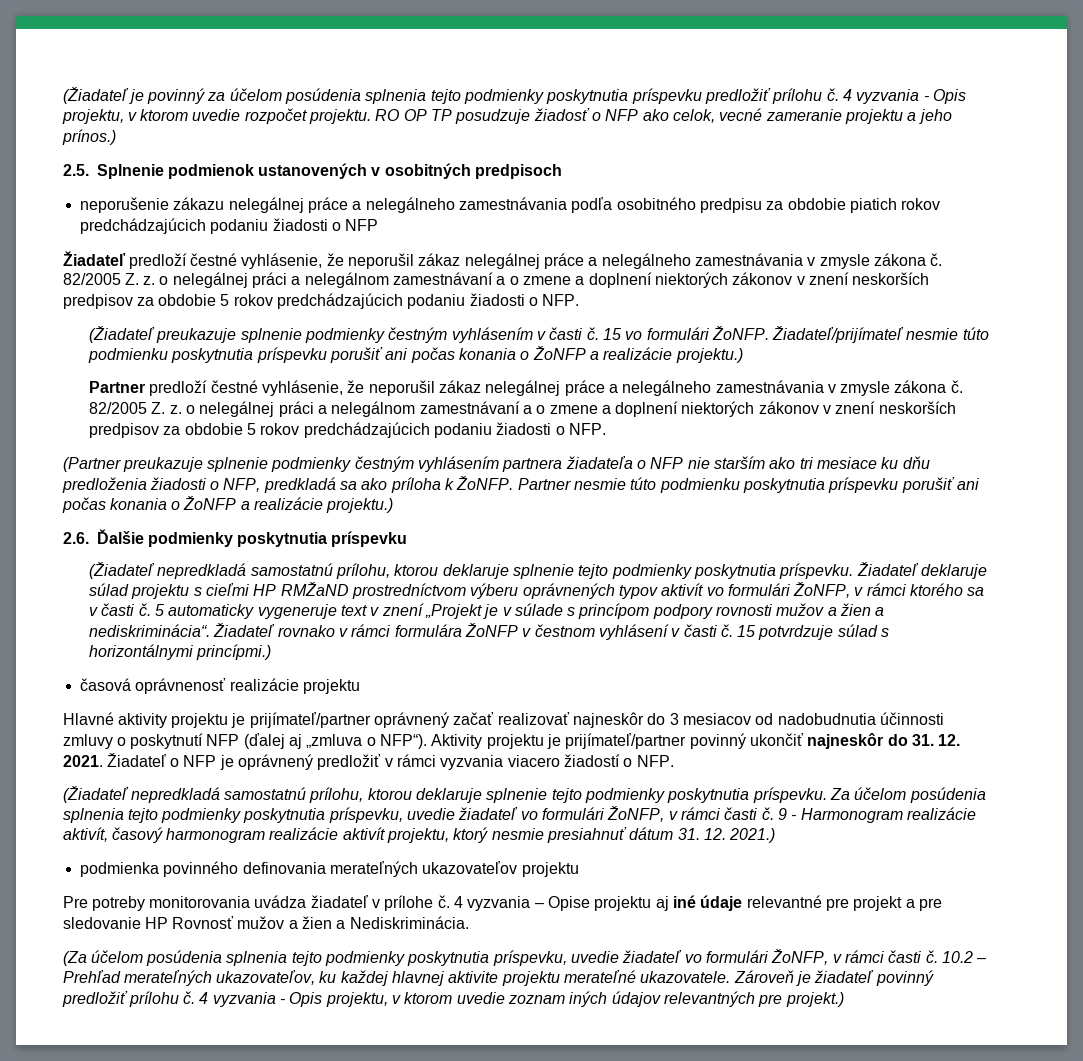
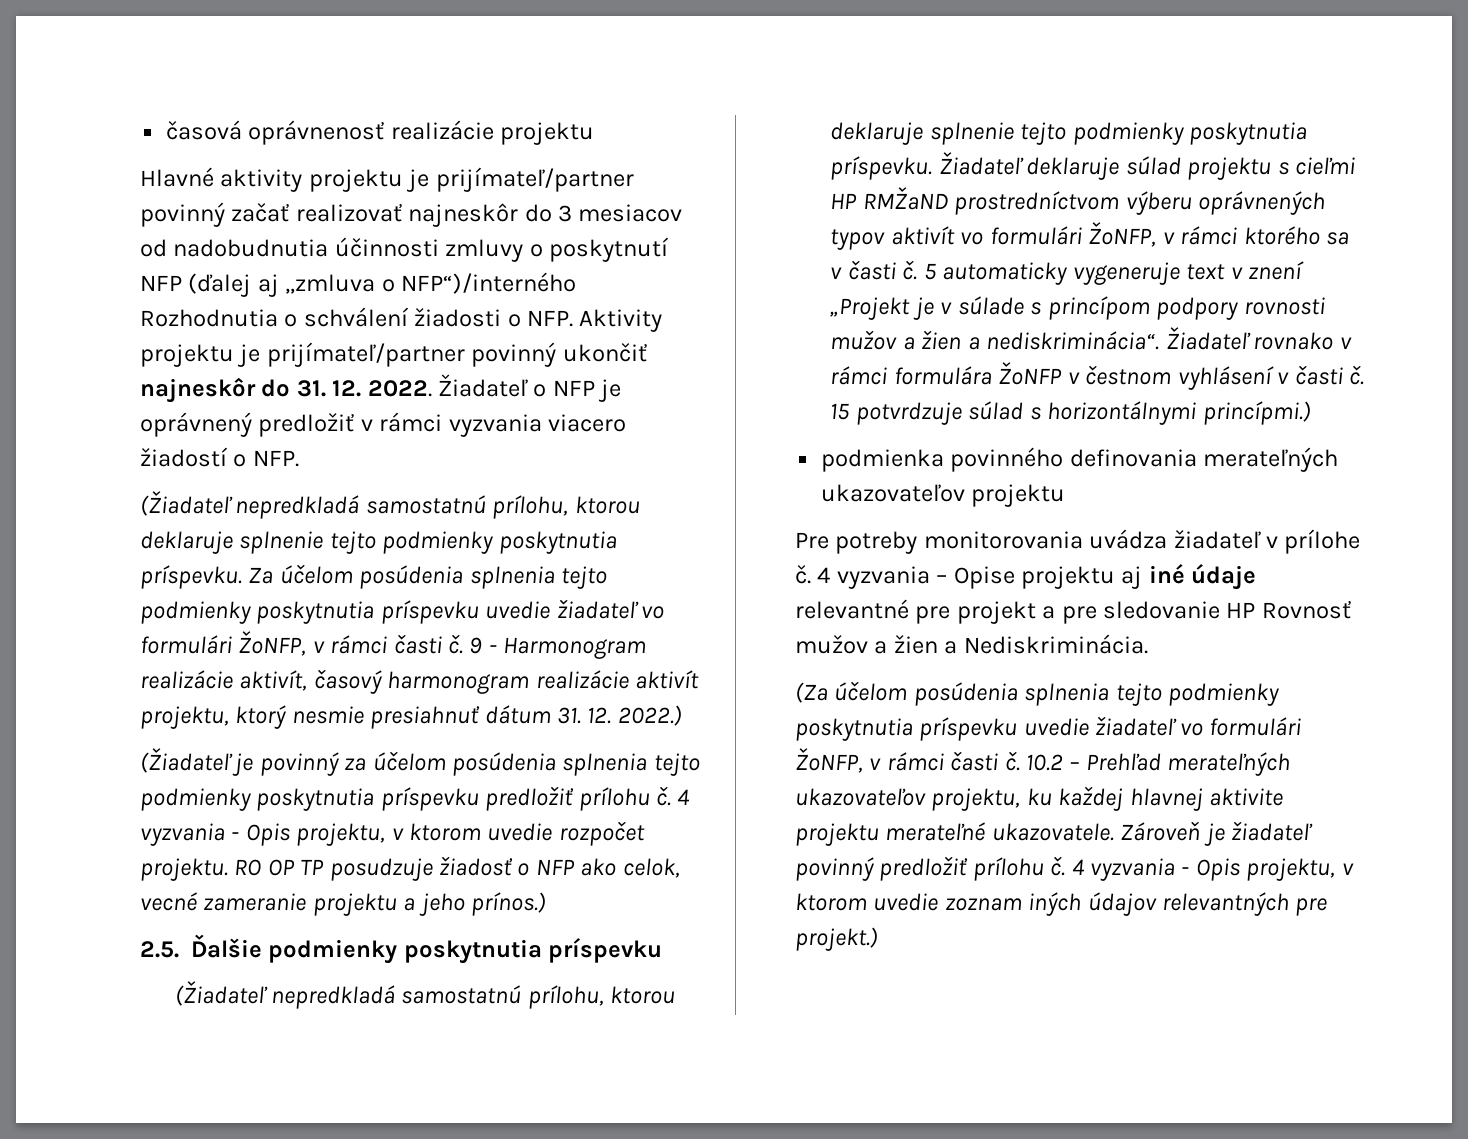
+ časová oprávnenosť realizácie projektu
+ Hlavné aktivity projektu je prijímateľ/partner povinný začať realizovať najneskôr do 3 mesiacov od nadobudnutia účinnosti zmluvy o poskytnutí NFP (ďalej aj „zmluva o NFP“)/interného Rozhodnutia o schválení žiadosti o NFP. Aktivity projektu je prijímateľ/partner povinný ukončiť najneskôr do 31. 12. 2022. Žiadateľ o NFP je oprávnený predložiť v rámci vyzvania viacero žiadostí o NFP.
+ (Žiadateľ nepredkladá samostatnú prílohu, ktorou deklaruje splnenie tejto podmienky poskytnutia príspevku. Za účelom posúdenia splnenia tejto podmienky poskytnutia príspevku uvedie žiadateľ vo formulári ŽoNFP, v rámci časti č. 9 - Harmonogram realizácie aktivít, časový harmonogram realizácie aktivít projektu, ktorý nesmie presiahnuť dátum 31. 12. 2022.)
- 2.5. Splnenie podmienok ustanovených v osobitných predpisoch
- neporušenie zákazu nelegálnej práce a nelegálneho zamestnávania podľa osobitného predpisu za obdobie piatich rokov predchádzajúcich podaniu žiadosti o NFP
- Žiadateľ predloží čestné vyhlásenie, že neporušil zákaz nelegálnej práce a nelegálneho zamestnávania v zmysle zákona č. 82/2005 Z. z. o nelegálnej práci a nelegálnom zamestnávaní a o zmene a doplnení niektorých zákonov v znení neskorších predpisov za obdobie 5 rokov predchádzajúcich podaniu žiadosti o NFP.
- (Žiadateľ preukazuje splnenie podmienky čestným vyhlásením v časti č. 15 vo formulári ŽoNFP. Žiadateľ/prijímateľ nesmie túto podmienku poskytnutia príspevku porušiť ani počas konania o ŽoNFP a realizácie projektu.)
- Partner predloží čestné vyhlásenie, že neporušil zákaz nelegálnej práce a nelegálneho zamestnávania v zmysle zákona č. 82/2005 Z. z. o nelegálnej práci a nelegálnom zamestnávaní a o zmene a doplnení niektorých zákonov v znení neskorších predpisov za obdobie 5 rokov predchádzajúcich podaniu žiadosti o NFP.
- (Partner preukazuje splnenie podmienky čestným vyhlásením partnera žiadateľa o NFP nie starším ako tri mesiace ku dňu predloženia žiadosti o NFP, predkladá sa ako príloha k ŽoNFP. Partner nesmie túto podmienku poskytnutia príspevku porušiť ani počas konania o ŽoNFP a realizácie projektu.)
- 2.6. Ďalšie podmienky poskytnutia príspevku
+ 2.5. Ďalšie podmienky poskytnutia príspevku
- časová oprávnenosť realizácie projektu
- Hlavné aktivity projektu je prijímateľ/partner oprávnený začať realizovať najneskôr do 3 mesiacov od nadobudnutia účinnosti zmluvy o poskytnutí NFP (ďalej aj „zmluva o NFP“). Aktivity projektu je prijímateľ/partner povinný ukončiť najneskôr do 31. 12. 2021. Žiadateľ o NFP je oprávnený predložiť v rámci vyzvania viacero žiadostí o NFP.
- (Žiadateľ nepredkladá samostatnú prílohu, ktorou deklaruje splnenie tejto podmienky poskytnutia príspevku. Za účelom posúdenia splnenia tejto podmienky poskytnutia príspevku, uvedie žiadateľ vo formulári ŽoNFP, v rámci časti č. 9 - Harmonogram realizácie aktivít, časový harmonogram realizácie aktivít projektu, ktorý nesmie presiahnuť dátum 31. 12. 2021.)
- (Za účelom posúdenia splnenia tejto podmienky poskytnutia príspevku, uvedie žiadateľ vo formulári ŽoNFP, v rámci časti č.
+ (Za účelom posúdenia splnenia tejto podmienky poskytnutia príspevku uvedie žiadateľ vo formulári ŽoNFP, v rámci časti č.
- 10.2 – Prehľad merateľných ukazovateľov, ku každej hlavnej aktivite projektu merateľné ukazovatele.
+ 10.2 – Prehľad merateľných ukazovateľov projektu, ku každej hlavnej aktivite projektu merateľné ukazovatele.

